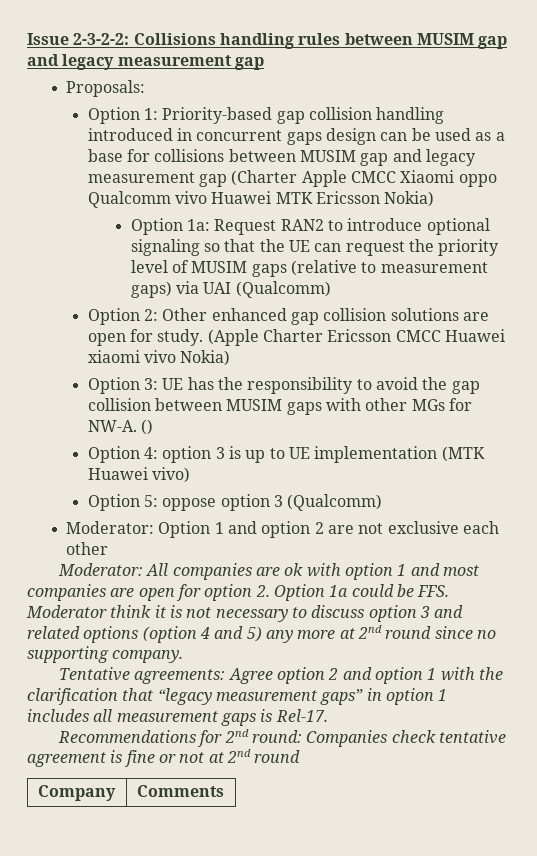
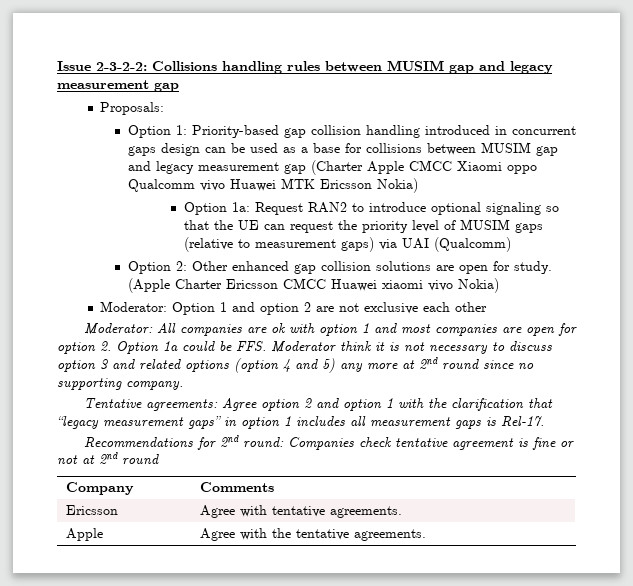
- Option 3: UE has the responsibility to avoid the gap collision between MUSIM gaps with other MGs for NW-A. ()
- Option 4: option 3 is up to UE implementation (MTK Huawei vivo)
- Option 5: oppose option 3 (Qualcomm)
+ Ericsson | Agree with tentative agreements.
+ Apple | Agree with the tentative agreements.

